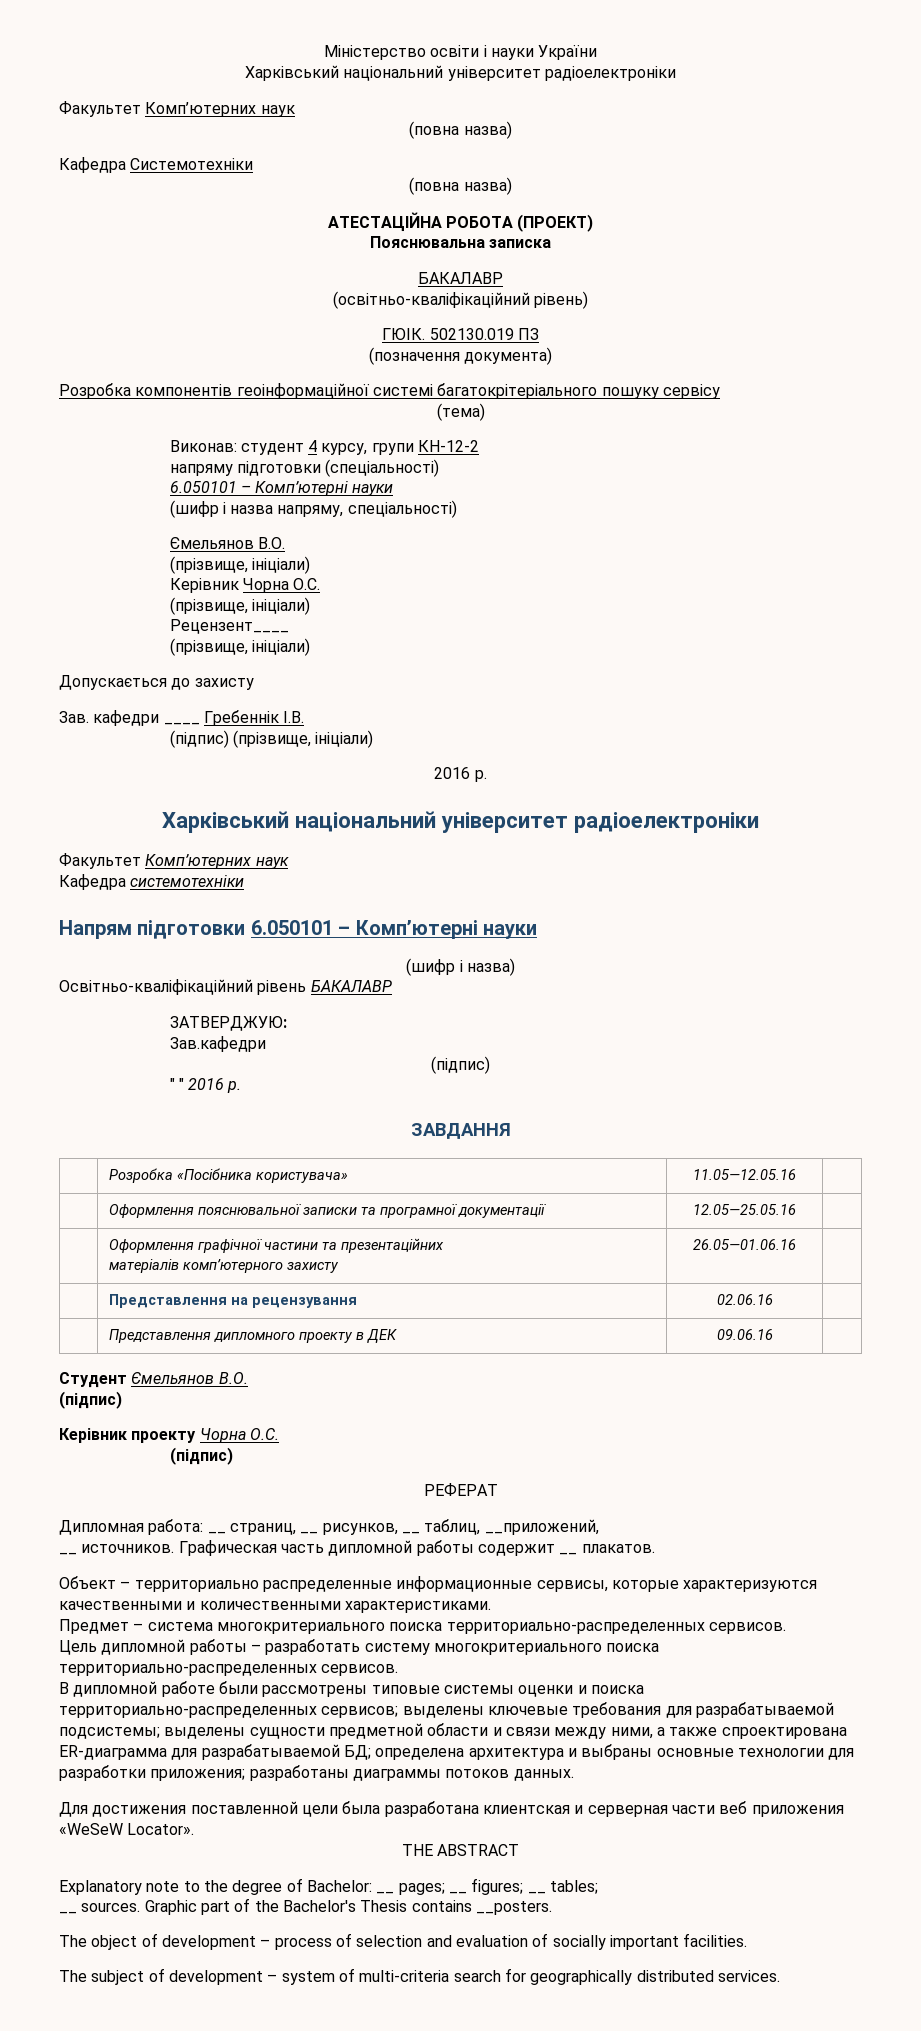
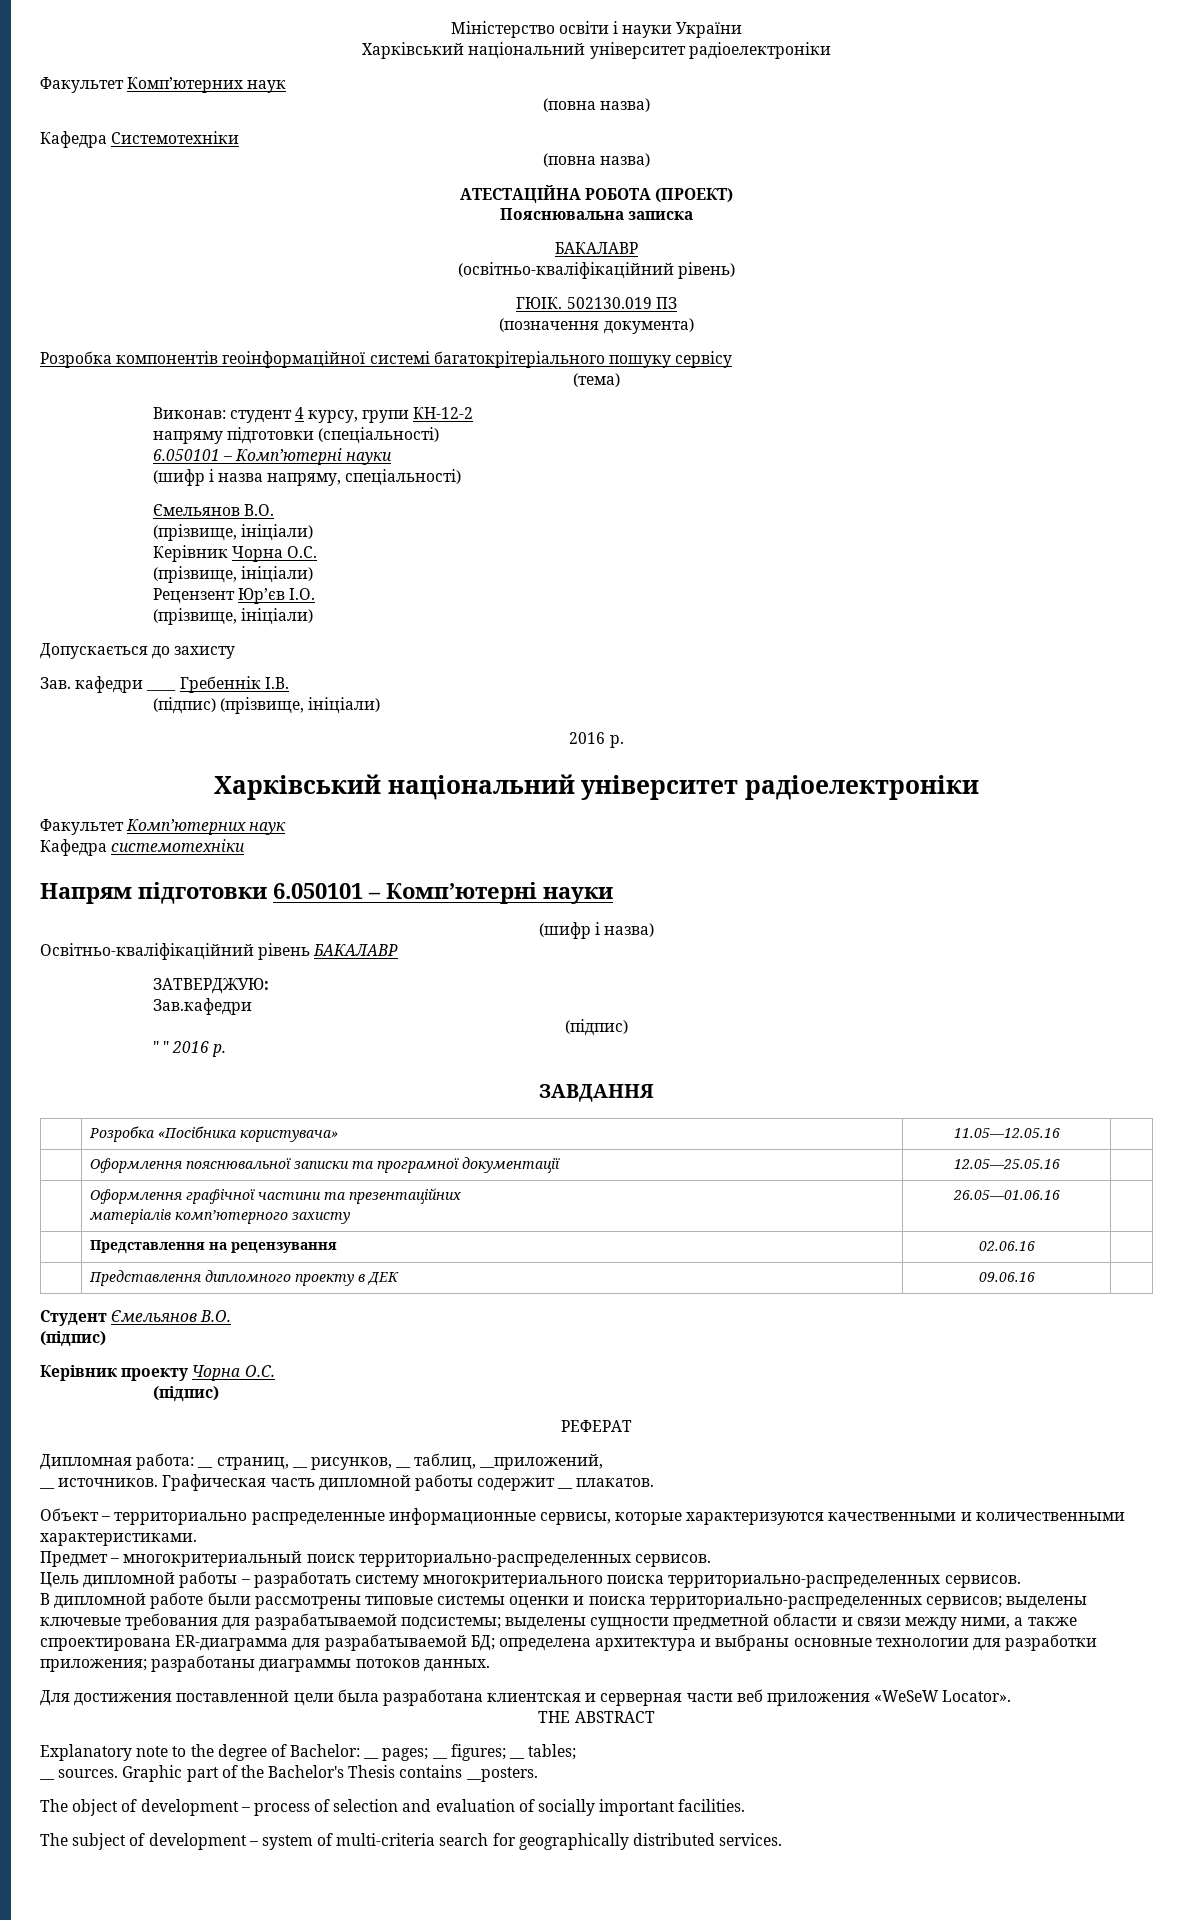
- Рецензент____
+ Рецензент Юр’єв І.О.
- Предмет – система многокритериального поиска территориально-распределенных сервисов.
+ Предмет – многокритериальный поиск территориально-распределенных сервисов.

